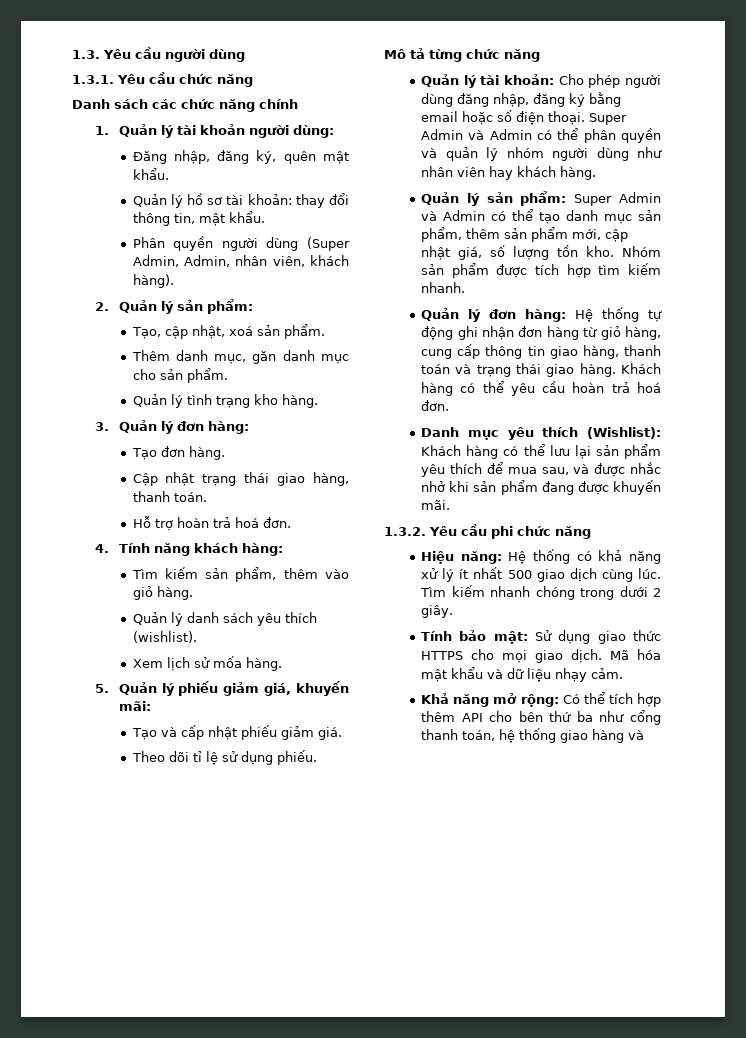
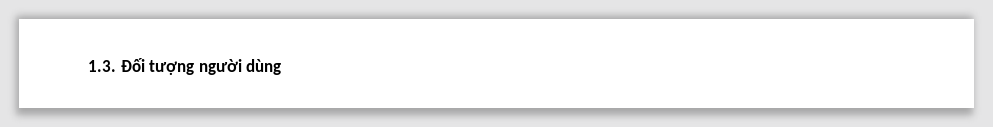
- 1.3. Yêu cầu người dùng
- 1.3.1. Yêu cầu chức năng
- Danh sách các chức năng chính
- 1. Quản lý tài khoản người dùng:
- Đăng nhập, đăng ký, quên mật khẩu.
- Quản lý hồ sơ tài khoản: thay đổi thông tin, mật khẩu.
- Phân quyền người dùng (Super Admin, Admin, nhân viên, khách hàng).
- 2. Quản lý sản phẩm:
- Tạo, cập nhật, xoá sản phẩm.
- Thêm danh mục, găn danh mục cho sản phẩm.
- Quản lý tình trạng kho hàng.
- 3. Quản lý đơn hàng:
- Tạo đơn hàng.
- Cập nhật trạng thái giao hàng, thanh toán.
- Hỗ trợ hoàn trả hoá đơn.
- 4. Tính năng khách hàng:
- Tìm kiếm sản phẩm, thêm vào giỏ hàng.
- Quản lý danh sách yêu thích (wishlist).
- Xem lịch sử mốa hàng.
- 5. Quản lý phiếu giảm giá, khuyến mãi:
- Tạo và cấp nhật phiếu giảm giá.
- Theo dõi tỉ lệ sử dụng phiếu.
- Mô tả từng chức năng
- Quản lý tài khoản: Cho phép người dùng đăng nhập, đăng ký bằng email hoặc số điện thoại. Super Admin và Admin có thể phân quyền và quản lý nhóm người dùng như nhân viên hay khách hàng.
- Quản lý sản phẩm: Super Admin và Admin có thể tạo danh mục sản phẩm, thêm sản phẩm mới, cập nhật giá, số lượng tồn kho. Nhóm sản phẩm được tích hợp tìm kiếm nhanh.
- Quản lý đơn hàng: Hệ thống tự động ghi nhận đơn hàng từ giỏ hàng, cung cấp thông tin giao hàng, thanh toán và trạng thái giao hàng. Khách hàng có thể yêu cầu hoàn trả hoá đơn.
- Danh mục yêu thích (Wishlist): Khách hàng có thể lưu lại sản phẩm yêu thích để mua sau, và được nhắc nhở khi sản phẩm đang được khuyến mãi.
- 1.3.2. Yêu cầu phi chức năng
- Hiệu năng: Hệ thống có khả năng xử lý ít nhất 500 giao dịch cùng lúc. Tìm kiếm nhanh chóng trong dưới 2 giây.
- Tính bảo mật: Sử dụng giao thức HTTPS cho mọi giao dịch. Mã hóa mật khẩu và dữ liệu nhạy cảm.
- Khả năng mở rộng: Có thể tích hợp thêm API cho bên thứ ba như cổng thanh toán, hệ thống giao hàng và
+ 1.3. Đối tượng người dùng

